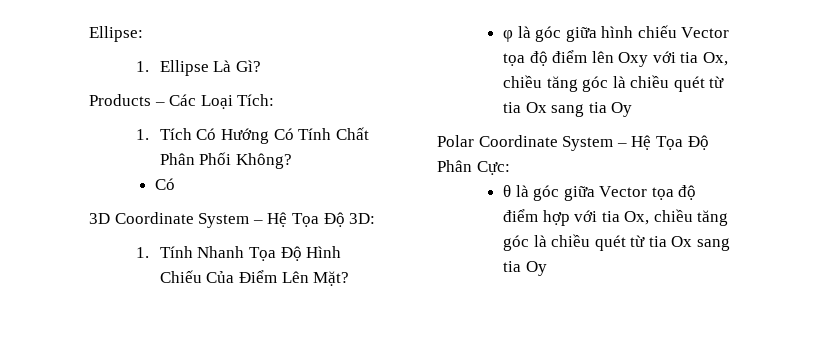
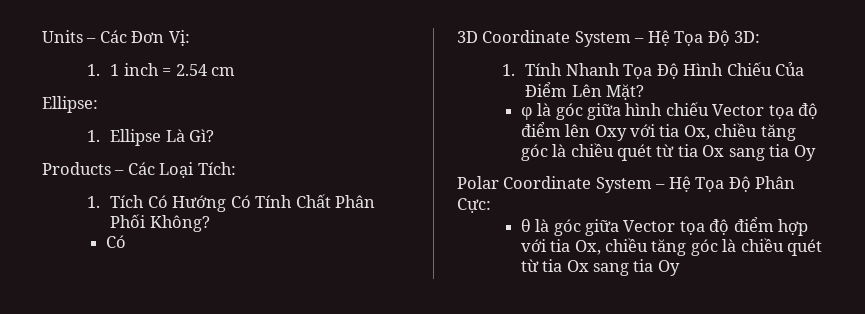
+ Units – Các Đơn Vị:
+ 1. 1 inch = 2.54 cm

